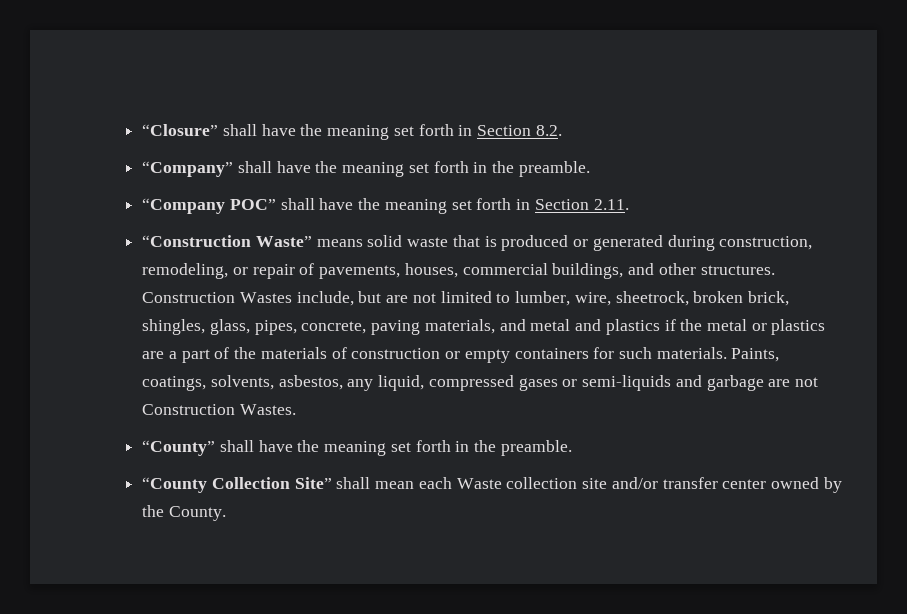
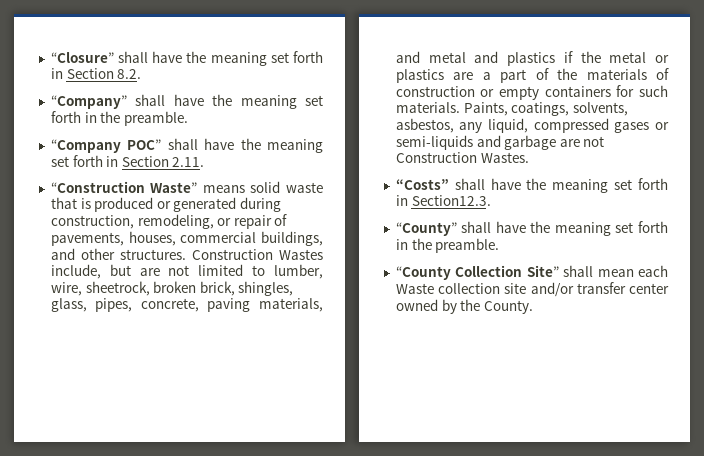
+ “Costs” shall have the meaning set forth in Section12.3.

